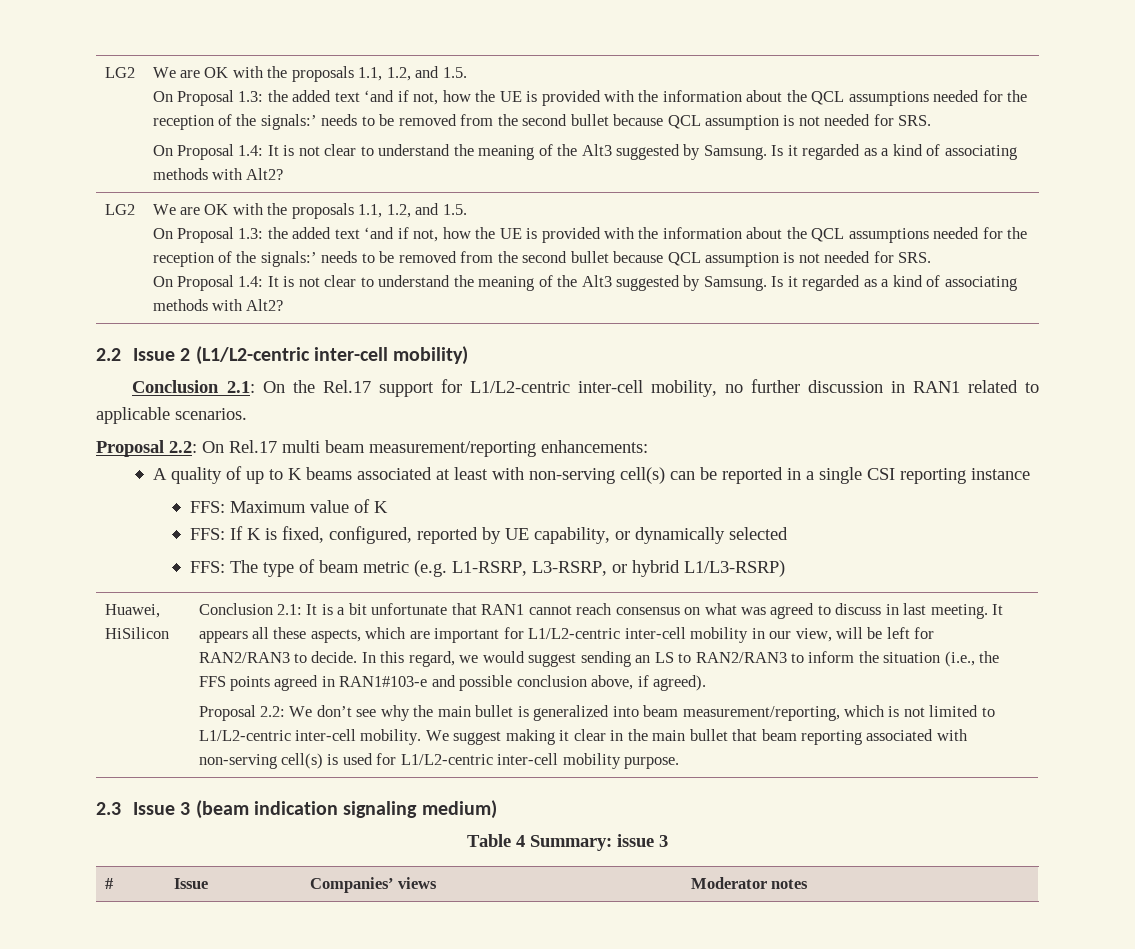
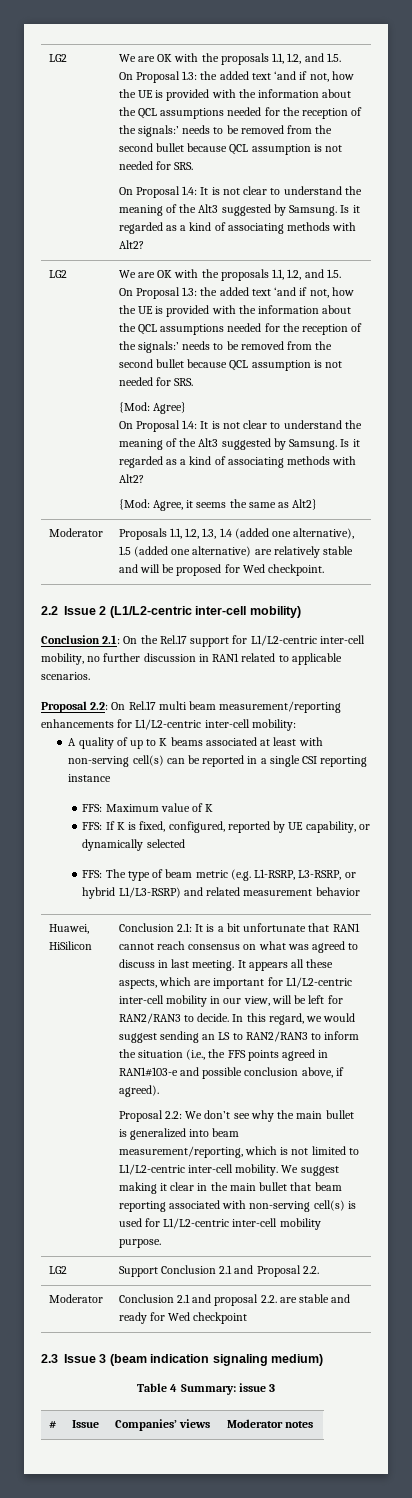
+ {Mod: Agree}
+ {Mod: Agree, it seems the same as Alt2}
+ Moderator | Proposals 1.1, 1.2, 1.3, 1.4 (added one alternative), 1.5 (added one alternative) are relatively stable and will be proposed for Wed checkpoint.
- Proposal 2.2: On Rel.17 multi beam measurement/reporting enhancements:
+ Proposal 2.2: On Rel.17 multi beam measurement/reporting enhancements for L1/L2-centric inter-cell mobility:
- FFS: The type of beam metric (e.g. L1-RSRP, L3-RSRP, or hybrid L1/L3-RSRP)
+ FFS: The type of beam metric (e.g. L1-RSRP, L3-RSRP, or hybrid L1/L3-RSRP) and related measurement behavior
+ LG2 | Support Conclusion 2.1 and Proposal 2.2.
+ Moderator | Conclusion 2.1 and proposal 2.2. are stable and ready for Wed checkpoint

